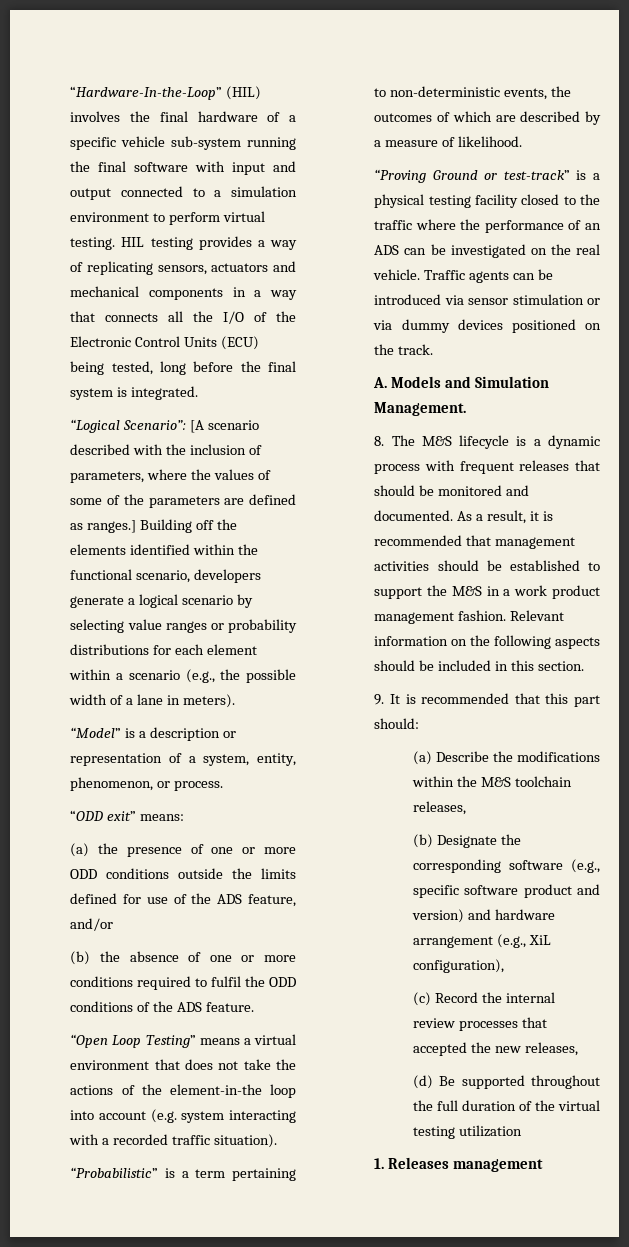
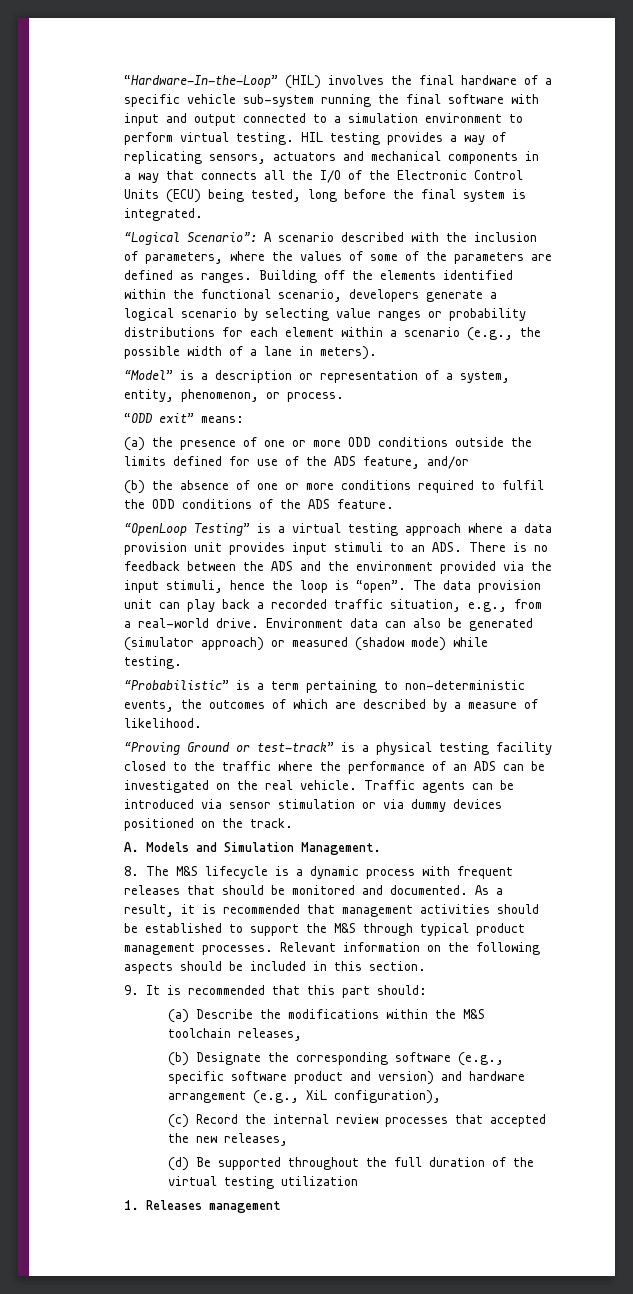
- “Logical Scenario”: [A scenario described with the inclusion of parameters, where the values of some of the parameters are defined as ranges.]
+ “Logical Scenario”: A scenario described with the inclusion of parameters, where the values of some of the parameters are defined as ranges.
- “Open Loop Testing” means a virtual environment that does not take the actions of the element-in-the loop into account (e.g. system interacting with a recorded traffic situation).
+ “OpenLoop Testing” is a virtual testing approach where a data provision unit provides input stimuli to an ADS. There is no feedback between the ADS and the environment provided via the input stimuli, hence the loop is “open”. The data provision unit can play back a recorded traffic situation, e.g., from a real-world drive. Environment data can also be generated (simulator approach) or measured (shadow mode) while testing.
- As a result, it is recommended that management activities should be established to support the M&S in a work product management fashion.
+ As a result, it is recommended that management activities should be established to support the M&S through typical product management processes.

